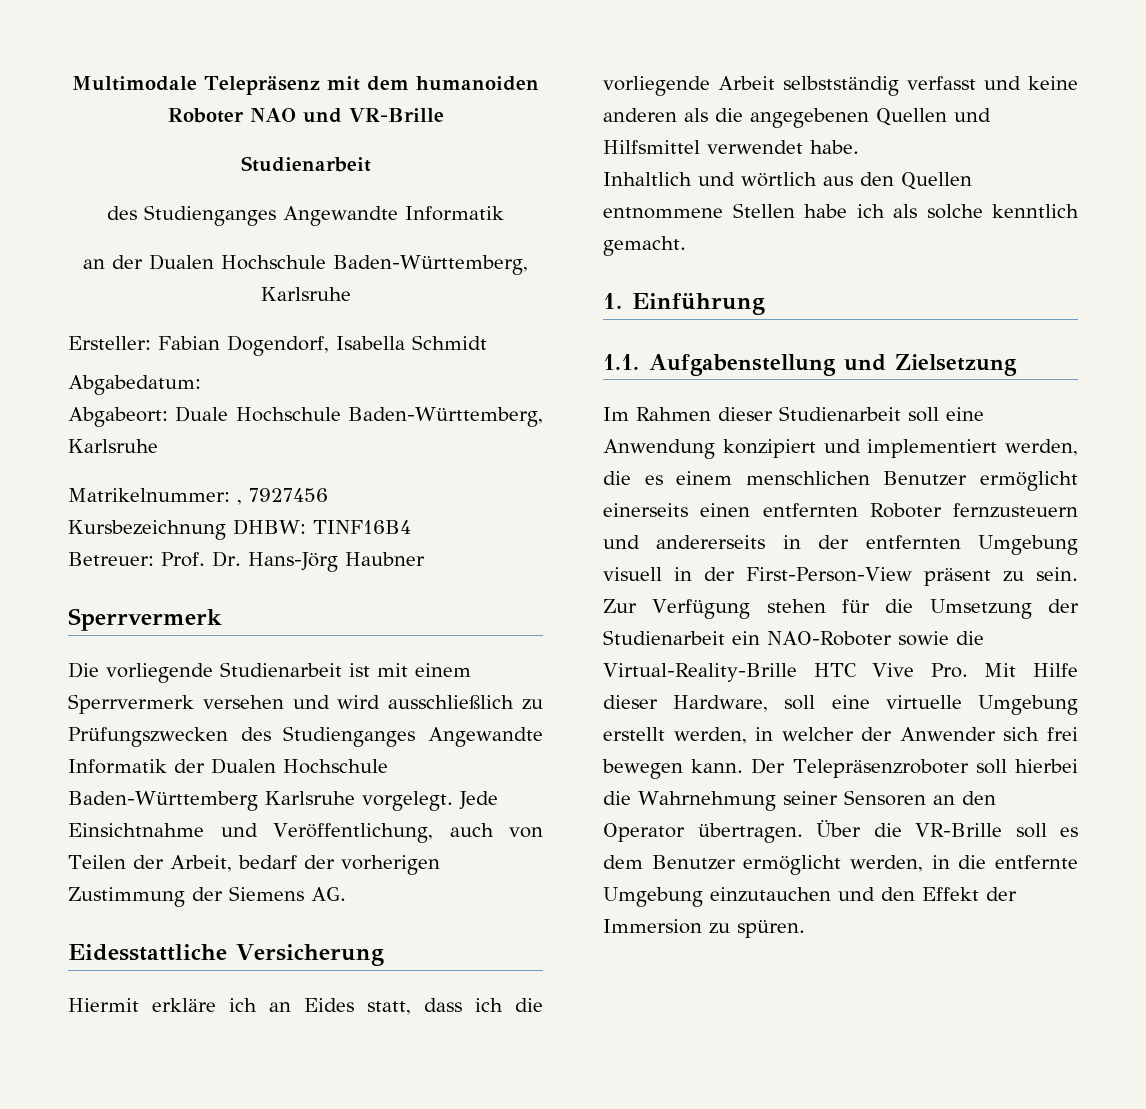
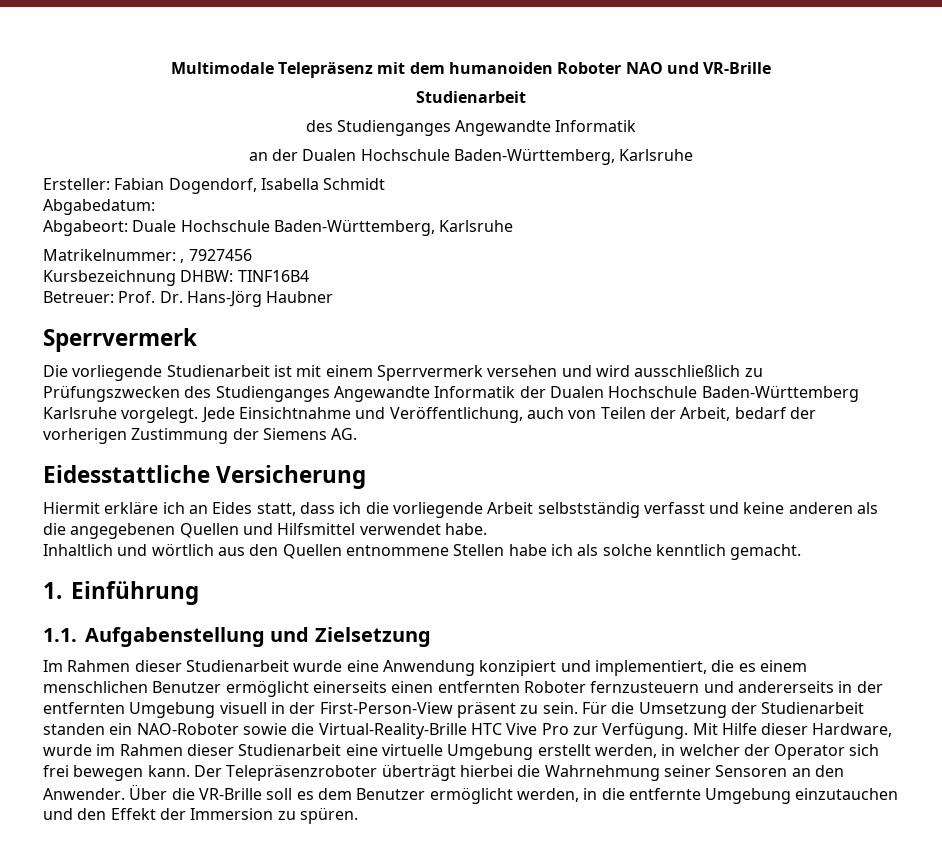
- Im Rahmen dieser Studienarbeit soll eine Anwendung konzipiert und implementiert werden, die es einem menschlichen Benutzer ermöglicht einerseits einen entfernten Roboter fernzusteuern und andererseits in der entfernten Umgebung visuell in der First-Person-View präsent zu sein.
+ Im Rahmen dieser Studienarbeit wurde eine Anwendung konzipiert und implementiert, die es einem menschlichen Benutzer ermöglicht einerseits einen entfernten Roboter fernzusteuern und andererseits in der entfernten Umgebung visuell in der First-Person-View präsent zu sein.
- Zur Verfügung stehen für die Umsetzung der Studienarbeit ein NAO-Roboter sowie die Virtual-Reality-Brille HTC Vive Pro. Mit Hilfe dieser Hardware, soll eine virtuelle Umgebung erstellt werden, in welcher der Anwender sich frei bewegen kann.
+ Für die Umsetzung der Studienarbeit standen ein NAO-Roboter sowie die Virtual-Reality-Brille HTC Vive Pro zur Verfügung. Mit Hilfe dieser Hardware, wurde im Rahmen dieser Studienarbeit eine virtuelle Umgebung erstellt werden, in welcher der Operator sich frei bewegen kann.
- Der Telepräsenzroboter soll hierbei die Wahrnehmung seiner Sensoren an den Operator übertragen.
+ Der Telepräsenzroboter überträgt hierbei die Wahrnehmung seiner Sensoren an den Anwender.

